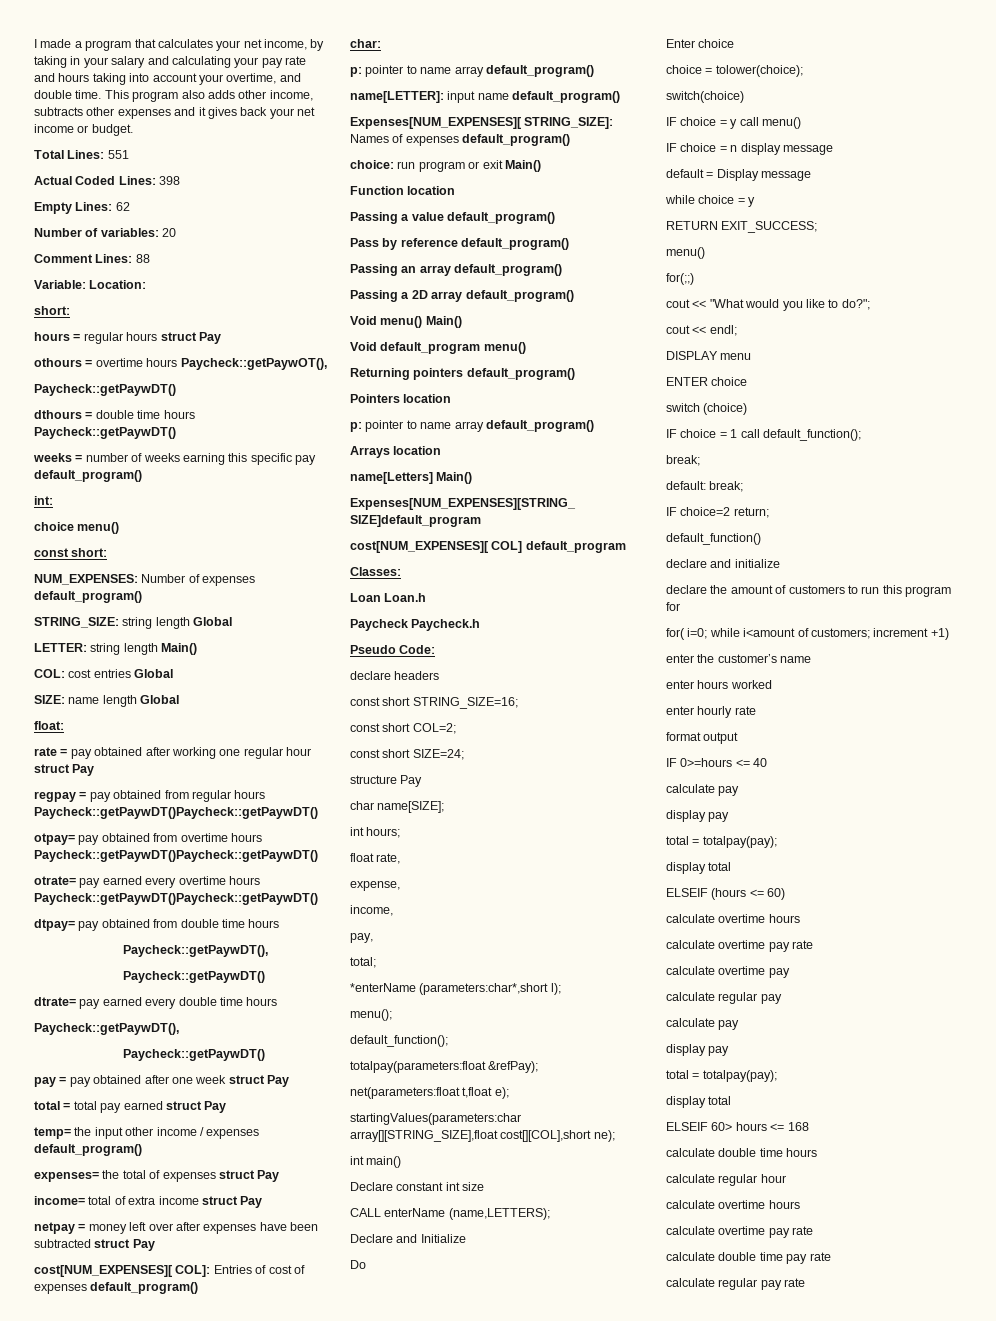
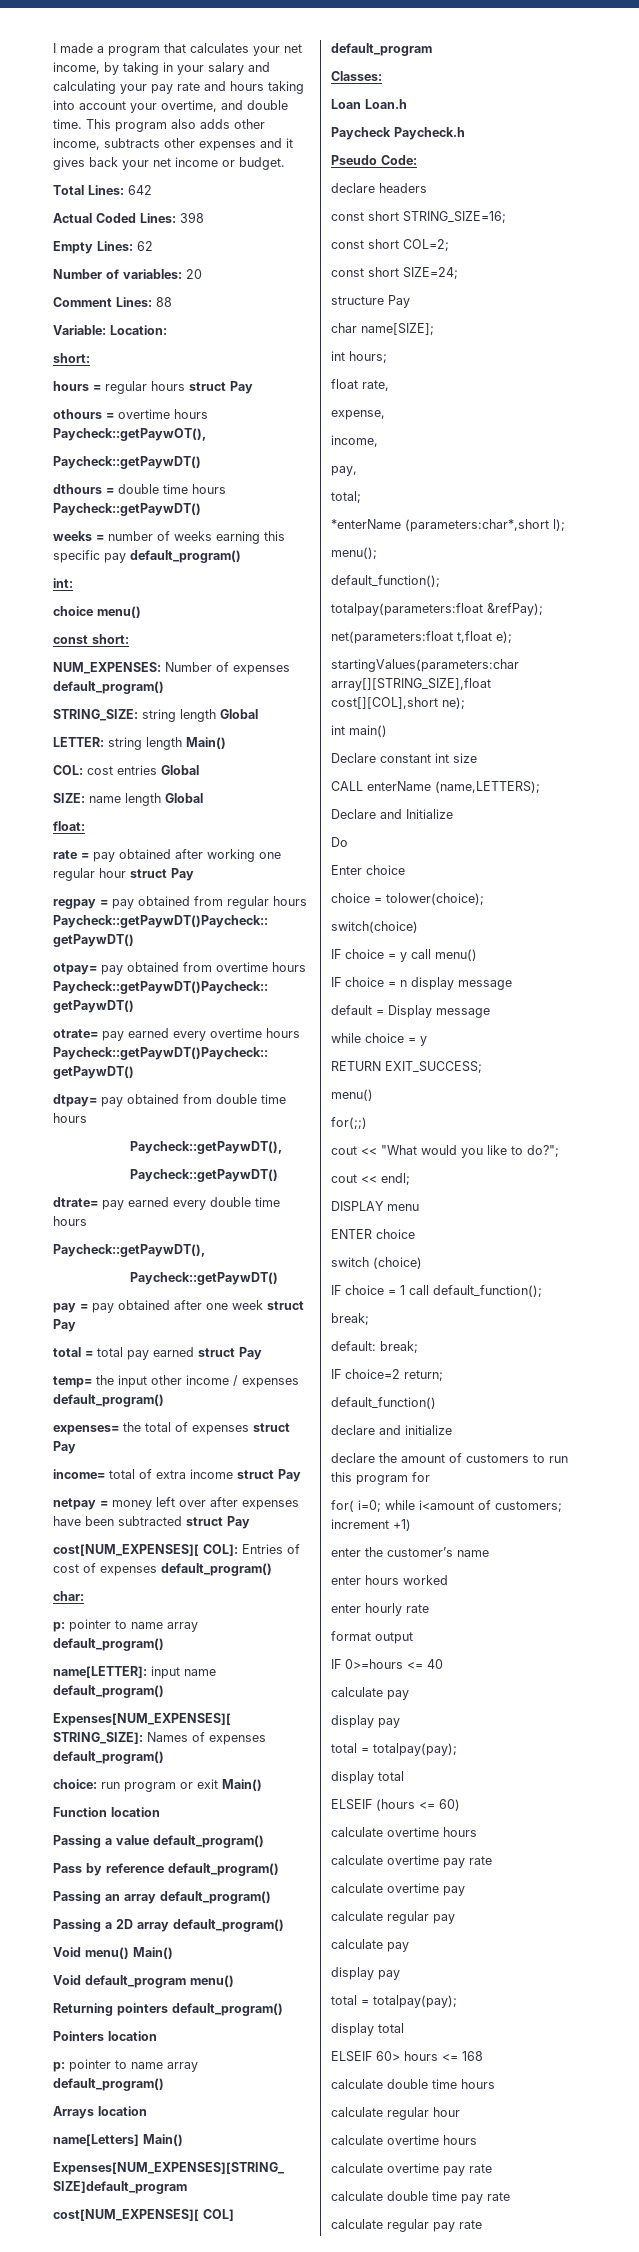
- Total Lines: 551
+ Total Lines: 642

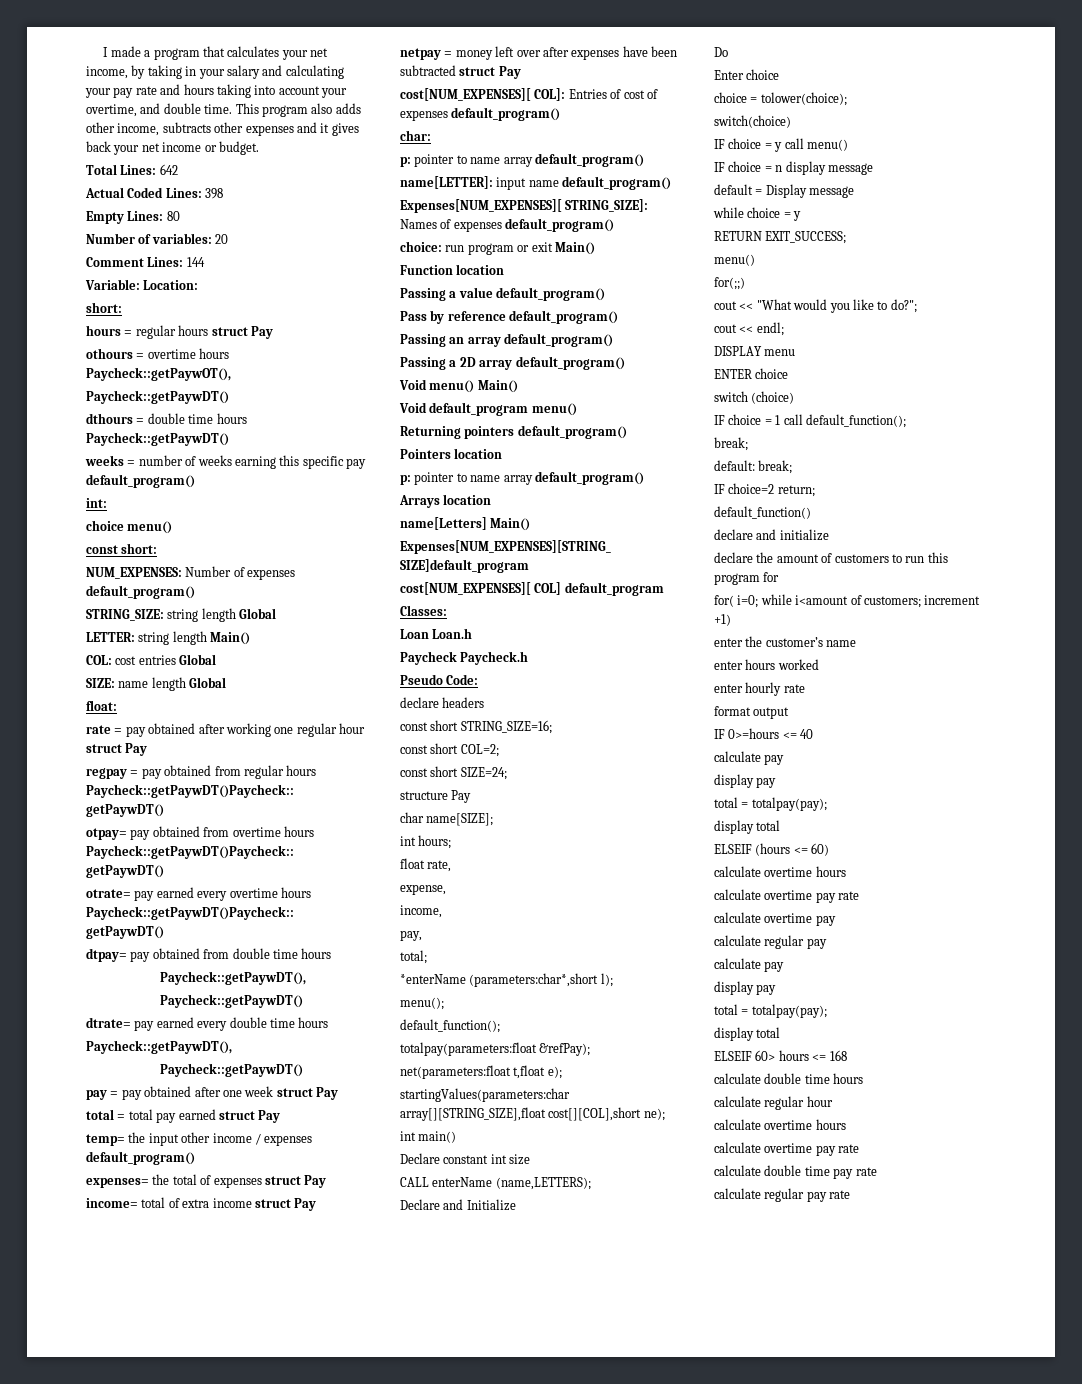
- Empty Lines: 62
+ Empty Lines: 80
- Comment Lines: 88
+ Comment Lines: 144

